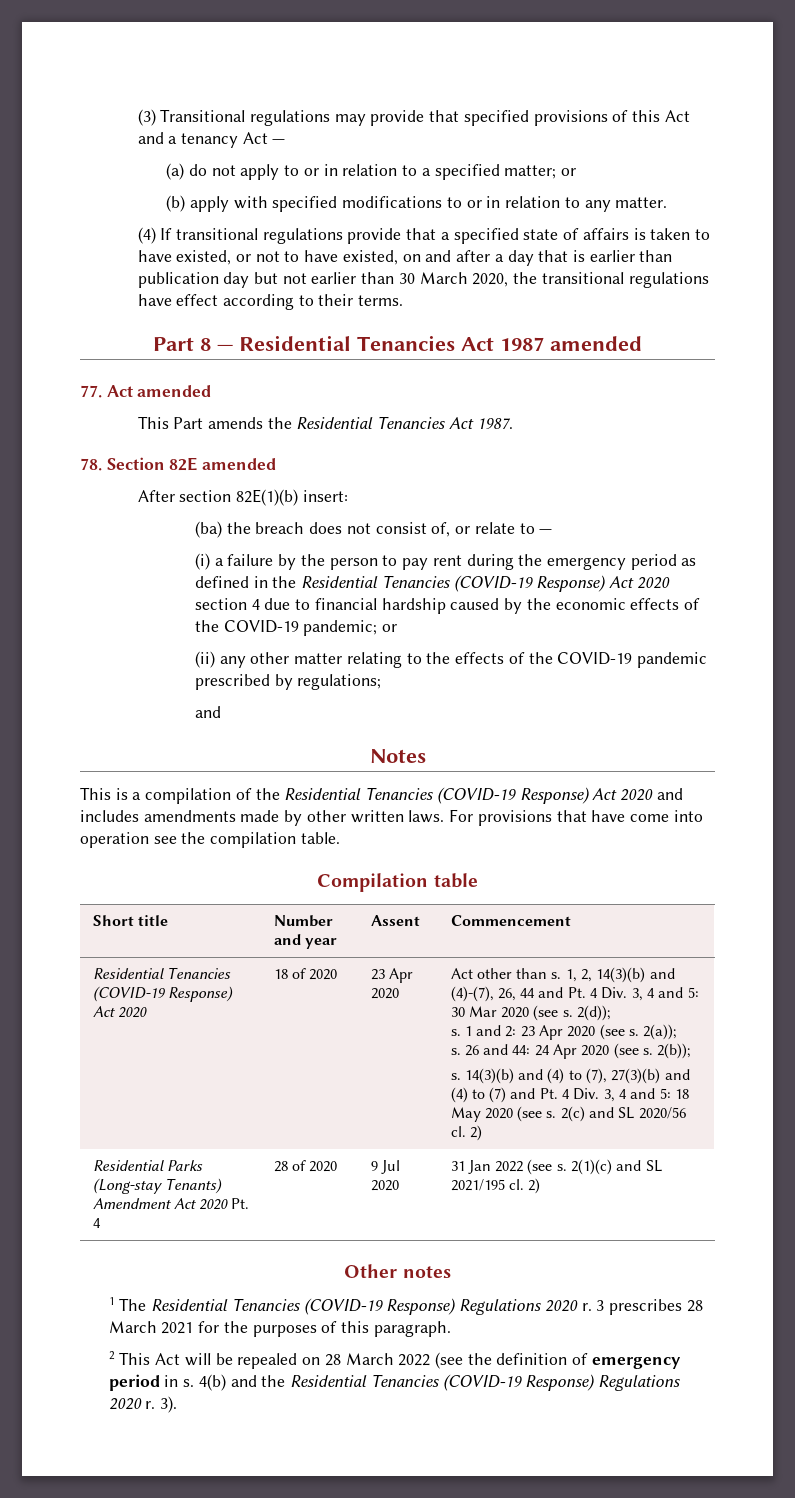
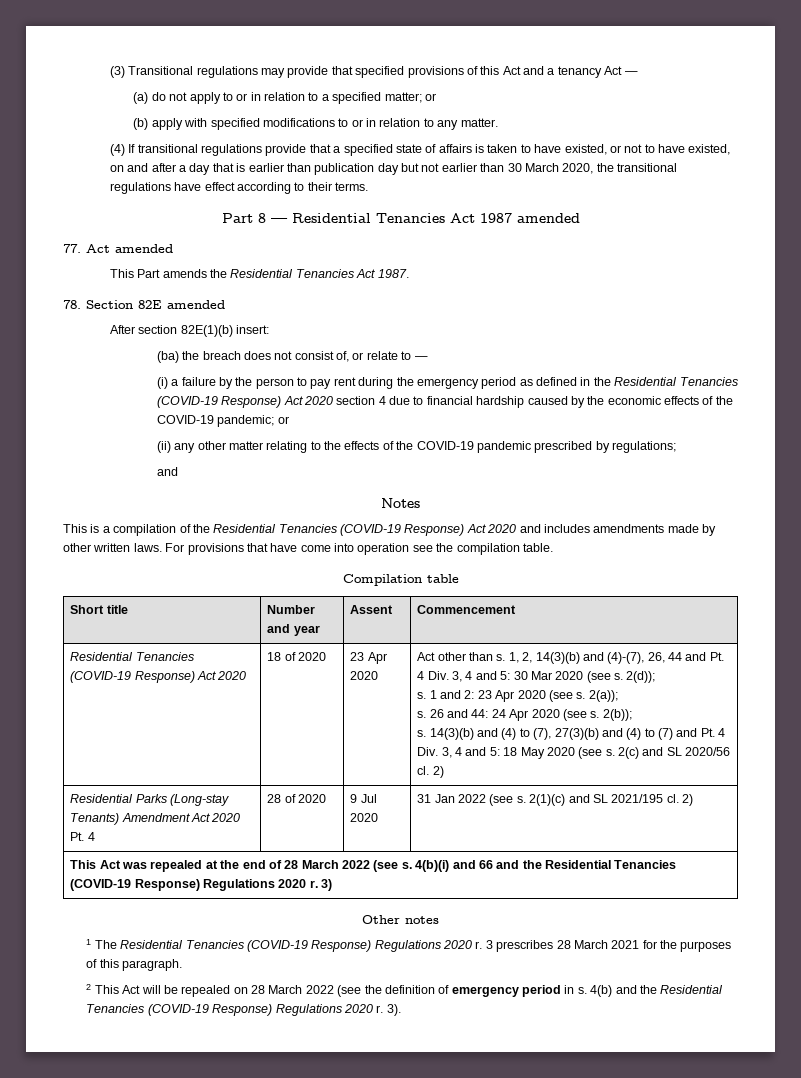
+ This Act was repealed at the end of 28 March 2022 (see s. 4(b)(i) and 66 and the Residential Tenancies (COVID-19 Response) Regulations 2020 r. 3)

